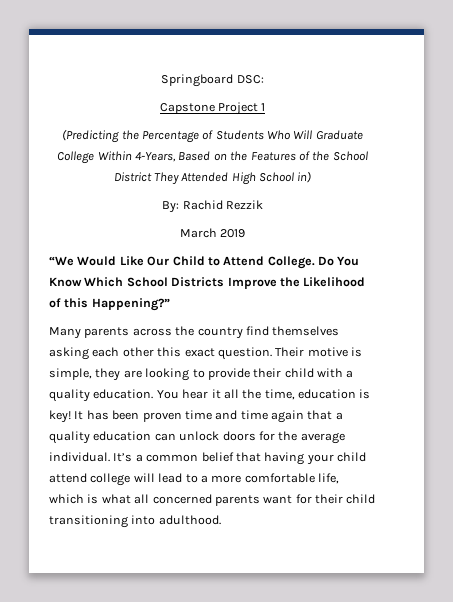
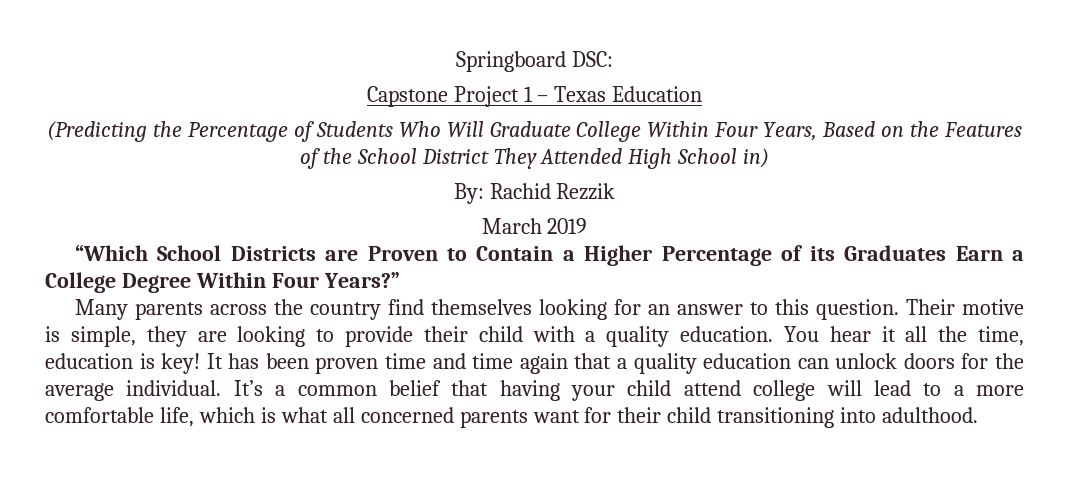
- Capstone Project 1
+ Capstone Project 1 – Texas Education
- (Predicting the Percentage of Students Who Will Graduate College Within 4-Years, Based on the Features of the School District They Attended High School in)
+ (Predicting the Percentage of Students Who Will Graduate College Within Four Years, Based on the Features of the School District They Attended High School in)
- “We Would Like Our Child to Attend College. Do You Know Which School Districts Improve the Likelihood of this Happening?”
+ “Which School Districts are Proven to Contain a Higher Percentage of its Graduates Earn a College Degree Within Four Years?”
- Many parents across the country find themselves asking each other this exact question.
+ Many parents across the country find themselves looking for an answer to this question.

